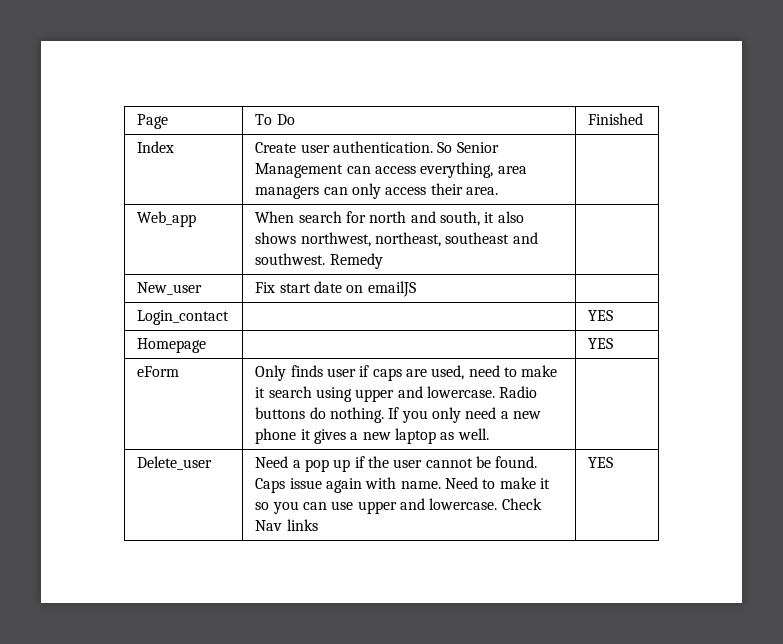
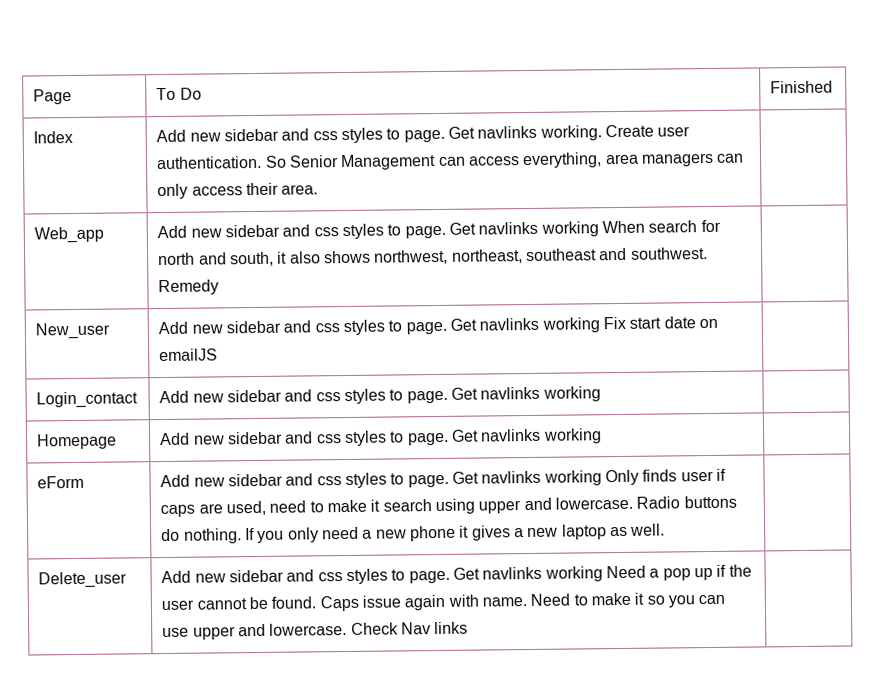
- Index | Create user authentication. So Senior Management can access everything, area managers can only access their area. |
+ Index | Add new sidebar and css styles to page. Get navlinks working. Create user authentication. So Senior Management can access everything, area managers can only access their area. |
- Web_app | When search for north and south, it also shows northwest, northeast, southeast and southwest. Remedy |
+ Web_app | Add new sidebar and css styles to page. Get navlinks working When search for north and south, it also shows northwest, northeast, southeast and southwest. Remedy |
- New_user | Fix start date on emailJS |
+ New_user | Add new sidebar and css styles to page. Get navlinks working Fix start date on emailJS |
- Login_contact | | YES
- Homepage | | YES
- eForm | Only finds user if caps are used, need to make it search using upper and lowercase. Radio buttons do nothing. If you only need a new phone it gives a new laptop as well. |
+ Login_contact | Add new sidebar and css styles to page. Get navlinks working |
+ Homepage | Add new sidebar and css styles to page. Get navlinks working |
+ eForm | Add new sidebar and css styles to page. Get navlinks working Only finds user if caps are used, need to make it search using upper and lowercase. Radio buttons do nothing. If you only need a new phone it gives a new laptop as well.
- Need a pop up if the user cannot be found.
+ Add new sidebar and css styles to page. Get navlinks working Need a pop up if the user cannot be found.
- Check Nav links | YES
+ Check Nav links

